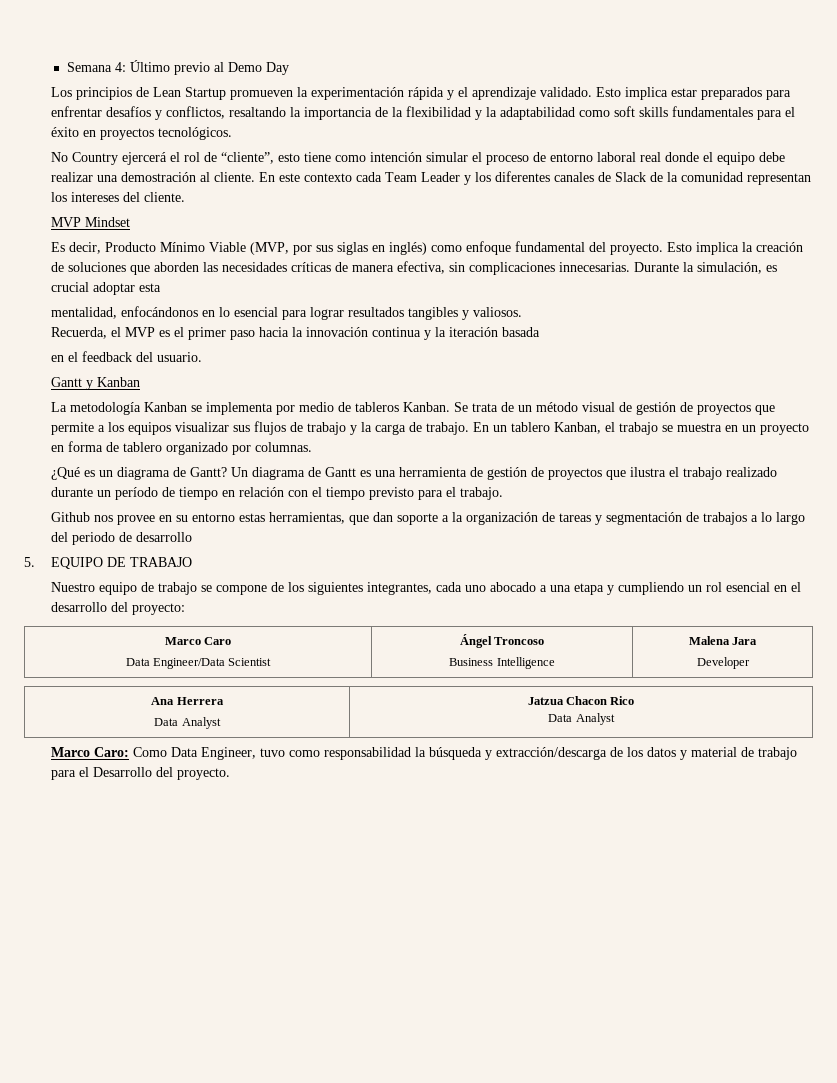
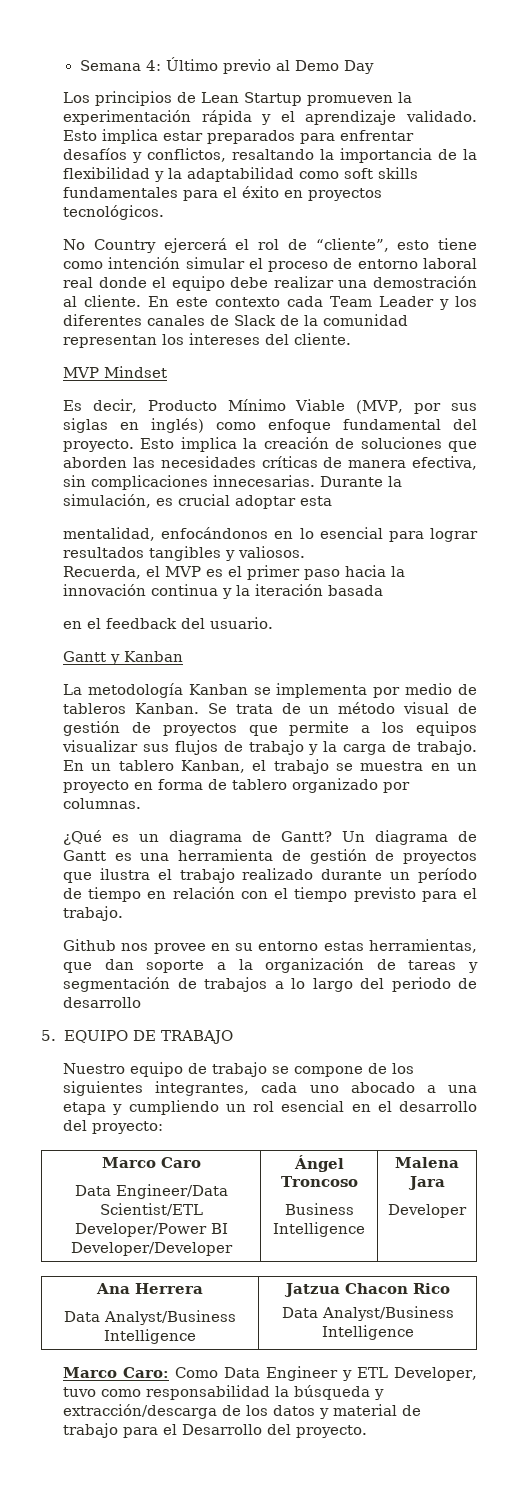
  Marco Caro
- Data Engineer/Data Scientist | Ángel Troncoso
+ Data Engineer/Data Scientist/ETL Developer/Power BI Developer/Developer | Ángel Troncoso
  Ana Herrera
- Data Analyst | Jatzua Chacon Rico
- Data Analyst
+ Data Analyst/Business Intelligence | Jatzua Chacon Rico
+ Data Analyst/Business Intelligence
- Marco Caro: Como Data Engineer, tuvo como responsabilidad la búsqueda y extracción/descarga de los datos y material de trabajo para el Desarrollo del proyecto.
+ Marco Caro: Como Data Engineer y ETL Developer, tuvo como responsabilidad la búsqueda y extracción/descarga de los datos y material de trabajo para el Desarrollo del proyecto.

